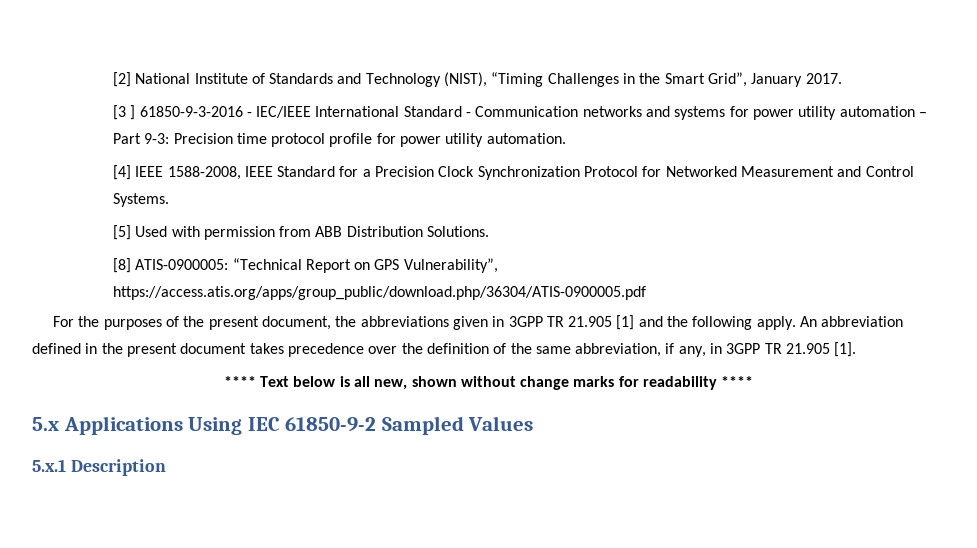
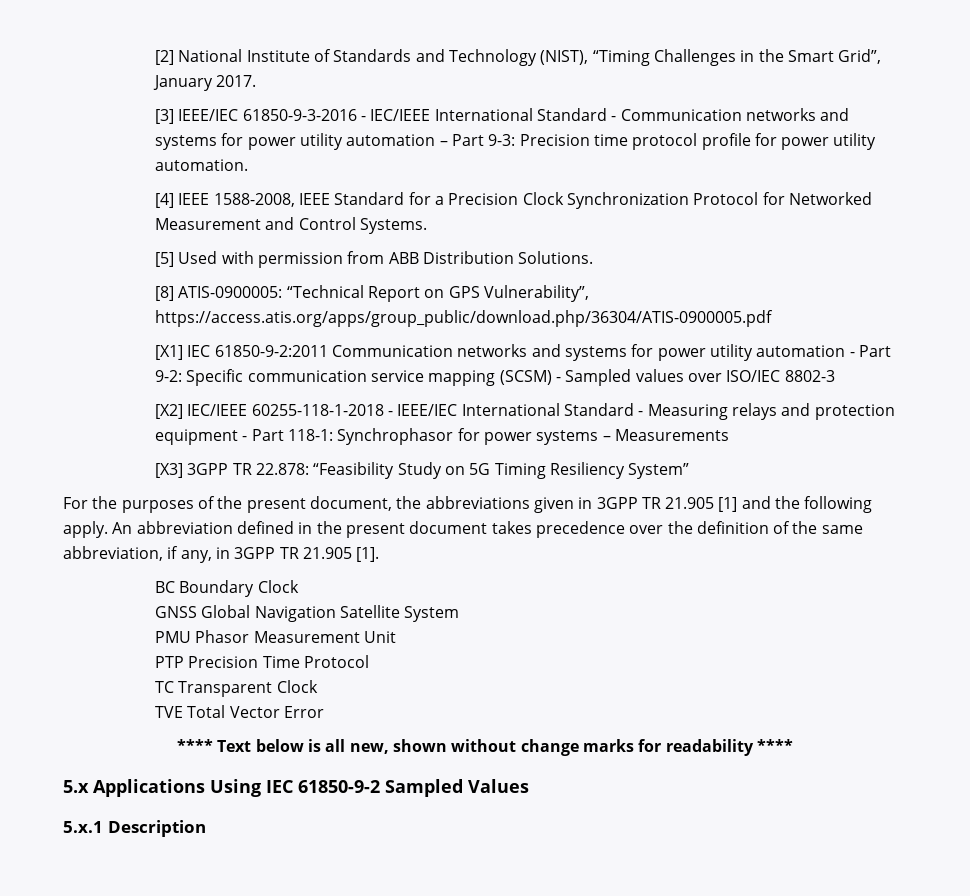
- [3 ] 61850-9-3-2016 - IEC/IEEE International Standard - Communication networks and systems for power utility automation – Part 9-3: Precision time protocol profile for power utility automation.
+ [3] IEEE/IEC 61850-9-3-2016 - IEC/IEEE International Standard - Communication networks and systems for power utility automation – Part 9-3: Precision time protocol profile for power utility automation.
+ [X1] IEC 61850-9-2:2011 Communication networks and systems for power utility automation - Part 9-2: Specific communication service mapping (SCSM) - Sampled values over ISO/IEC 8802-3
+ [X2] IEC/IEEE 60255-118-1-2018 - IEEE/IEC International Standard - Measuring relays and protection equipment - Part 118-1: Synchrophasor for power systems – Measurements
+ [X3] 3GPP TR 22.878: “Feasibility Study on 5G Timing Resiliency System”
+ BC Boundary Clock
+ GNSS Global Navigation Satellite System
+ PMU Phasor Measurement Unit
+ PTP Precision Time Protocol
+ TC Transparent Clock
+ TVE Total Vector Error

